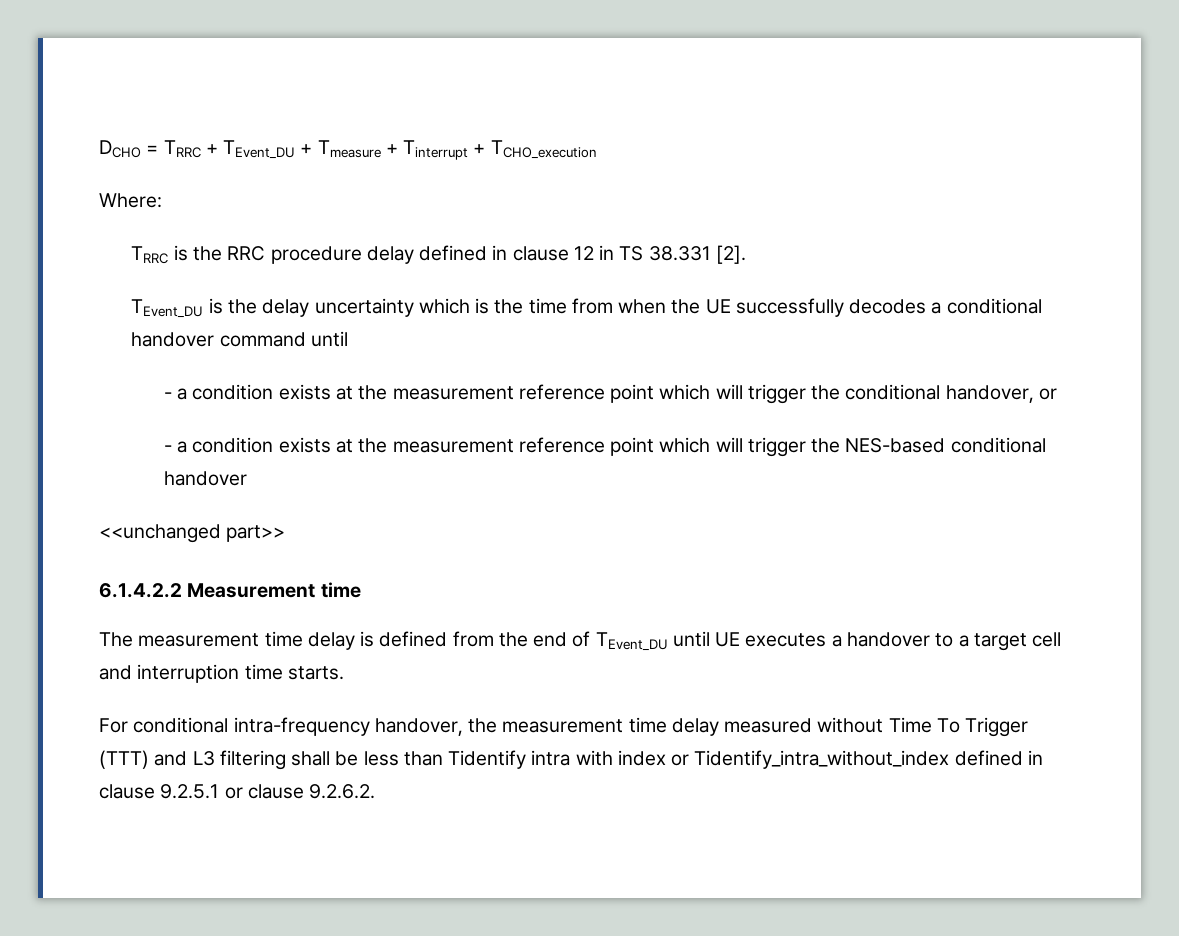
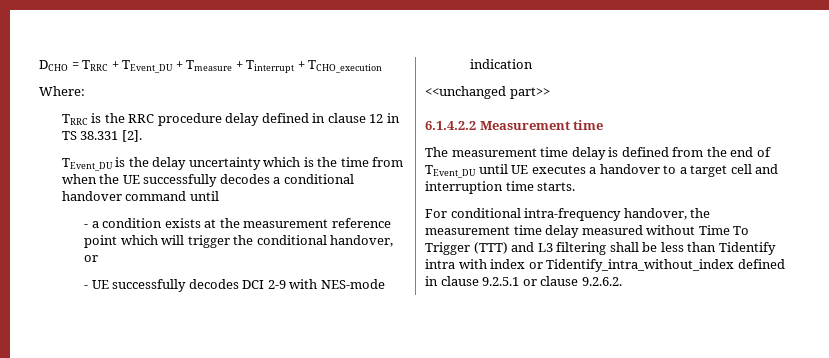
- - a condition exists at the measurement reference point which will trigger the NES-based conditional handover
+ - UE successfully decodes DCI 2-9 with NES-mode indication

